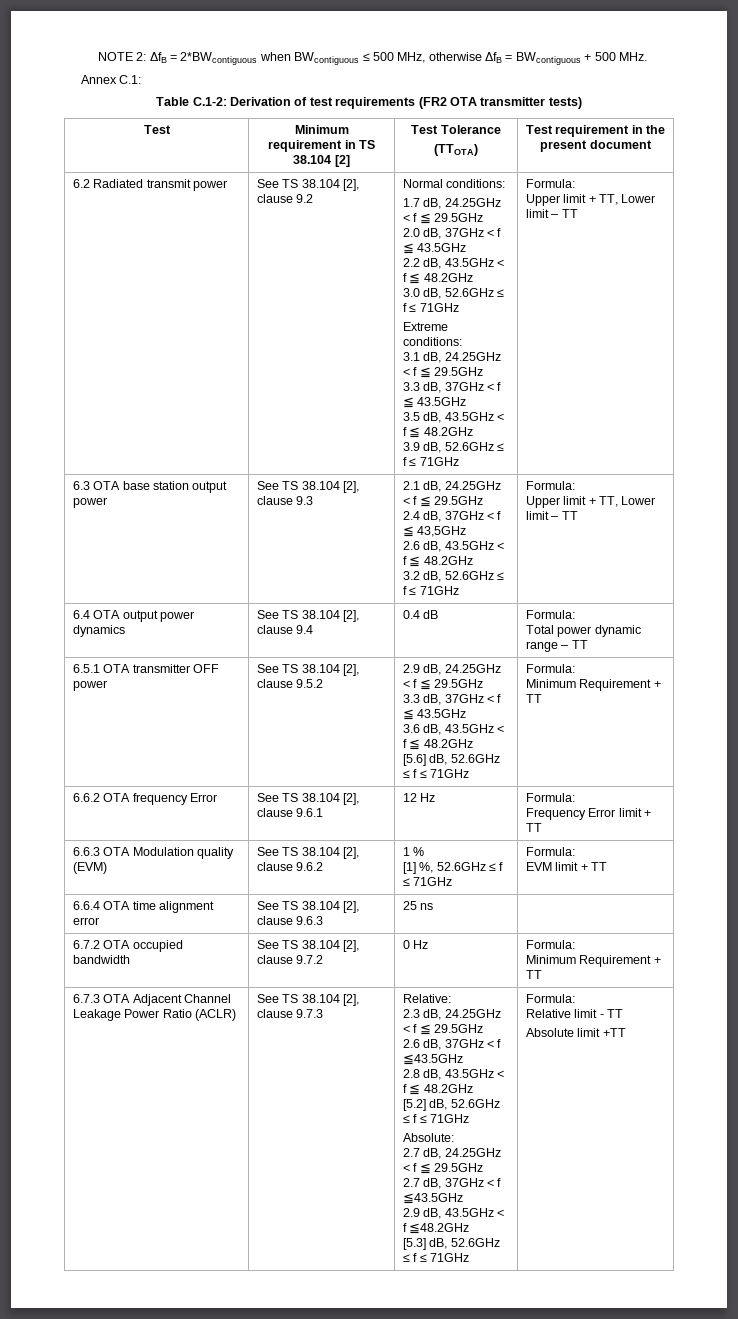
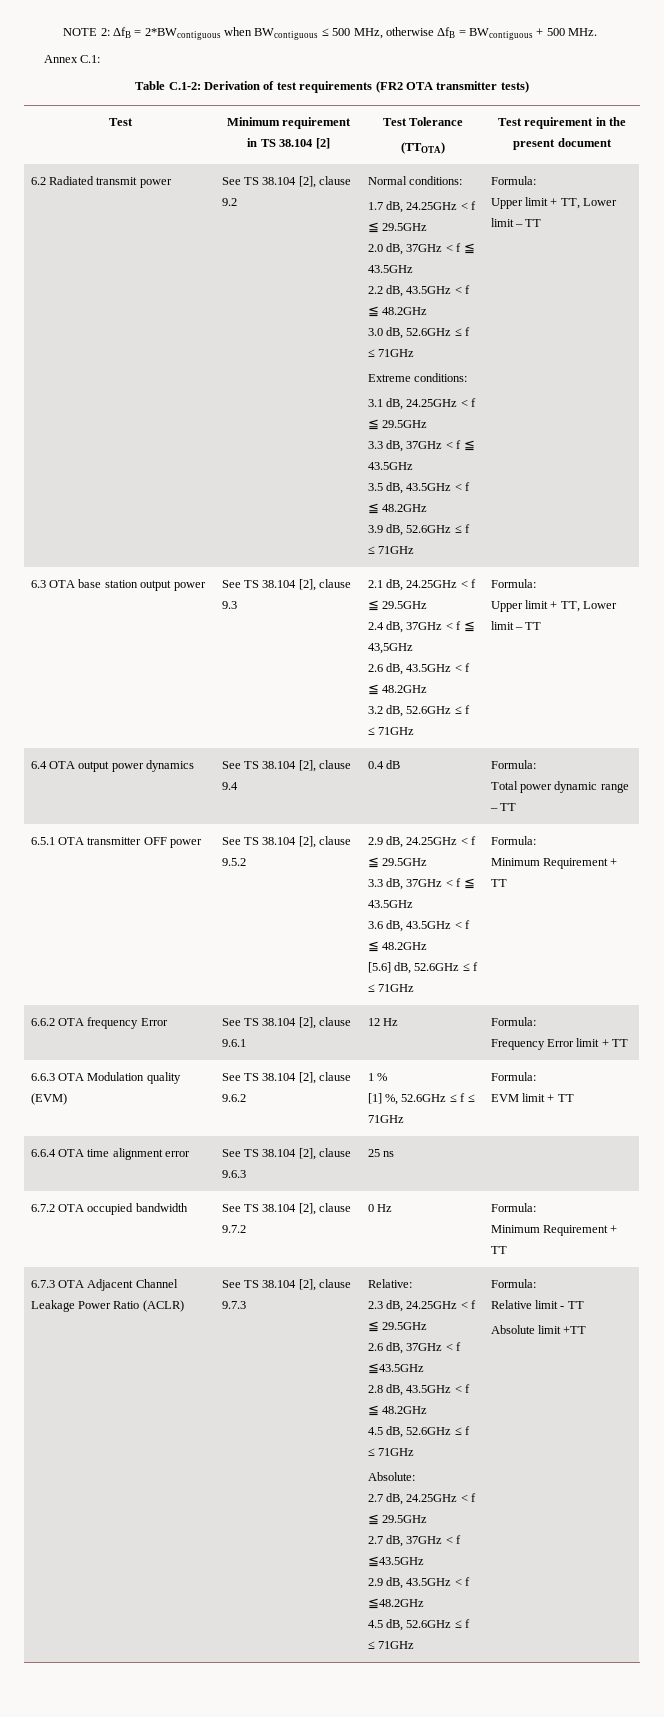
  2.8 dB, 43.5GHz < f ≦ 48.2GHz
- [5.2] dB, 52.6GHz ≤ f ≤ 71GHz
+ 4.5 dB, 52.6GHz ≤ f ≤ 71GHz
  2.9 dB, 43.5GHz < f ≦48.2GHz
- [5.3] dB, 52.6GHz ≤ f ≤ 71GHz
+ 4.5 dB, 52.6GHz ≤ f ≤ 71GHz

